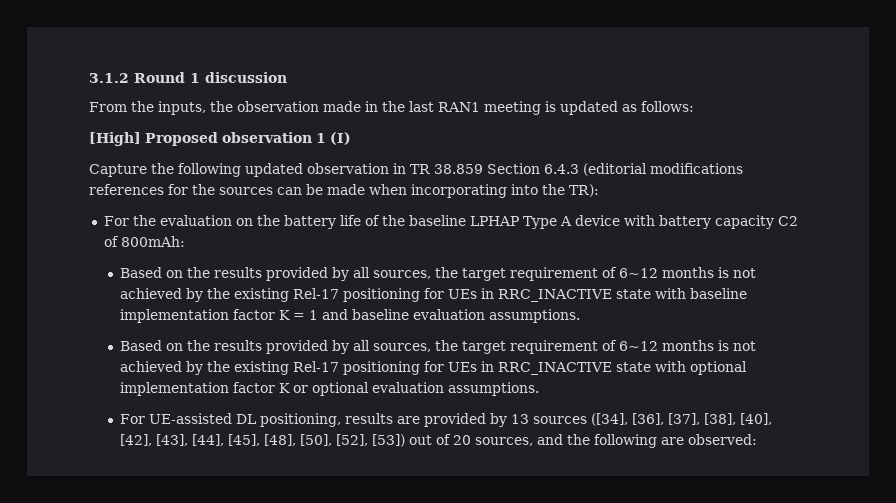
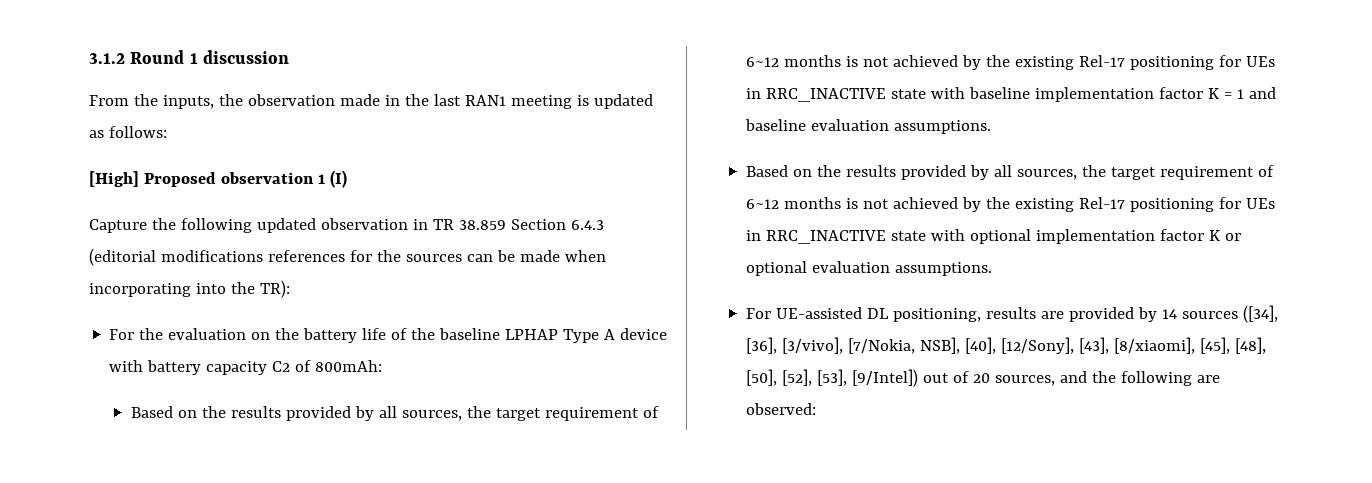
- For UE-assisted DL positioning, results are provided by 13 sources ([34], [36], [37], [38], [40], [42], [43], [44], [45], [48], [50], [52], [53]) out of 20 sources, and the following are observed:
+ For UE-assisted DL positioning, results are provided by 14 sources ([34], [36], [3/vivo], [7/Nokia, NSB], [40], [12/Sony], [43], [8/xiaomi], [45], [48], [50], [52], [53], [9/Intel]) out of 20 sources, and the following are observed:

